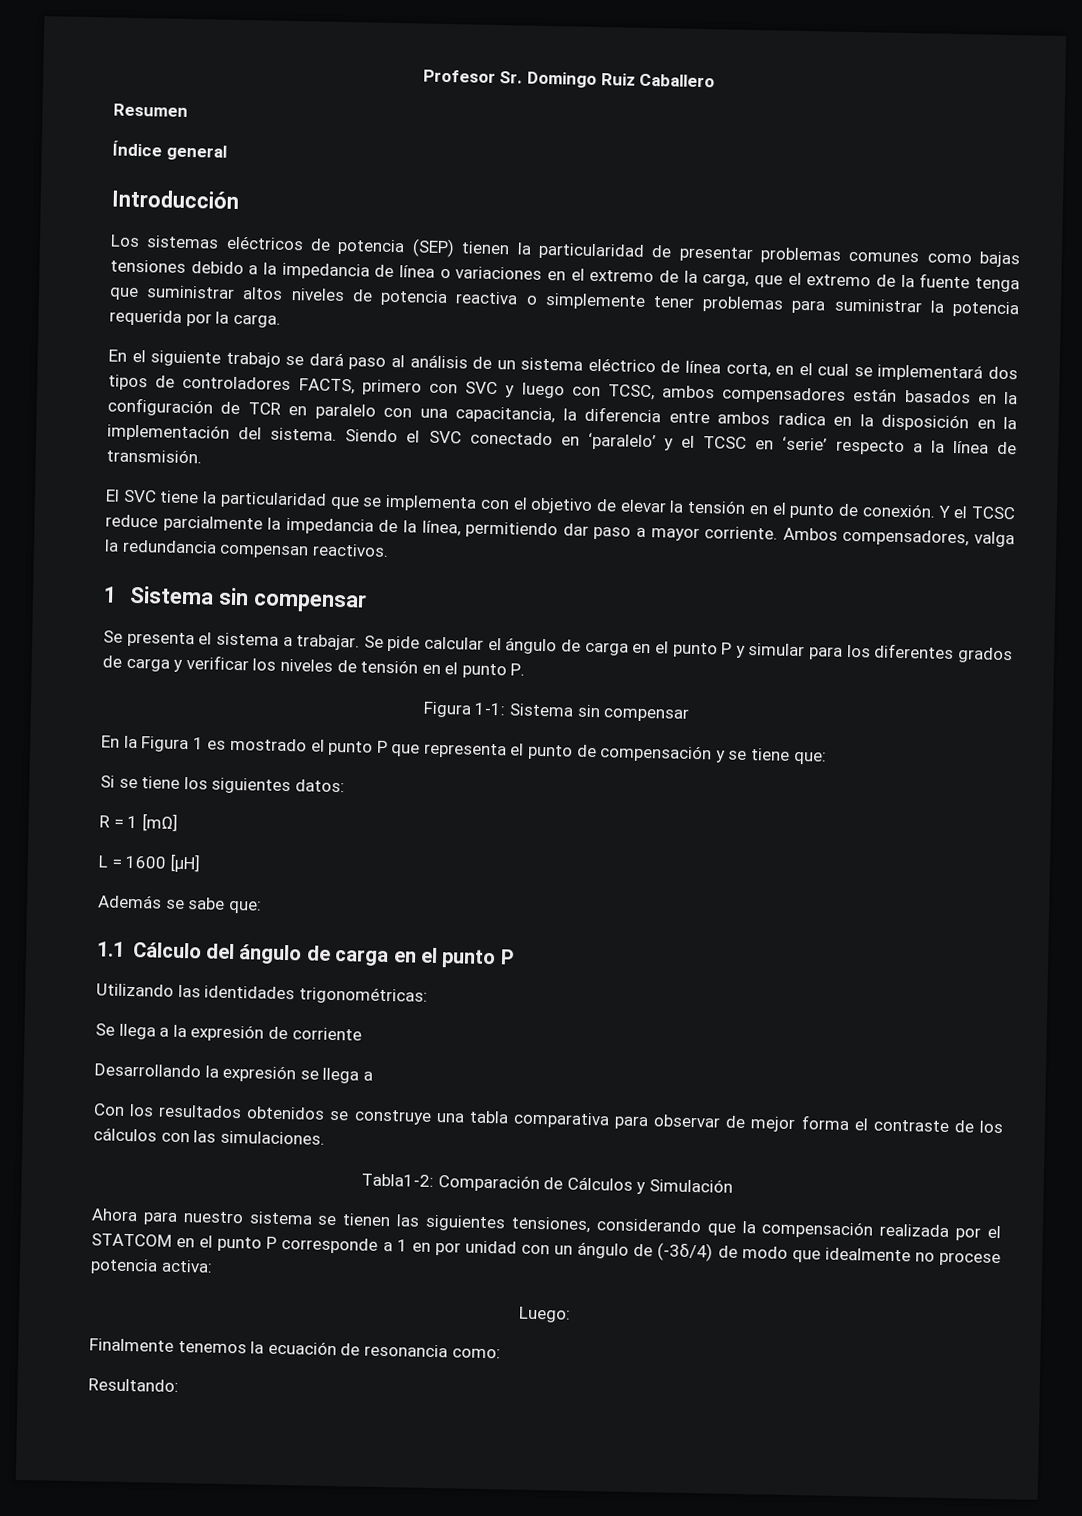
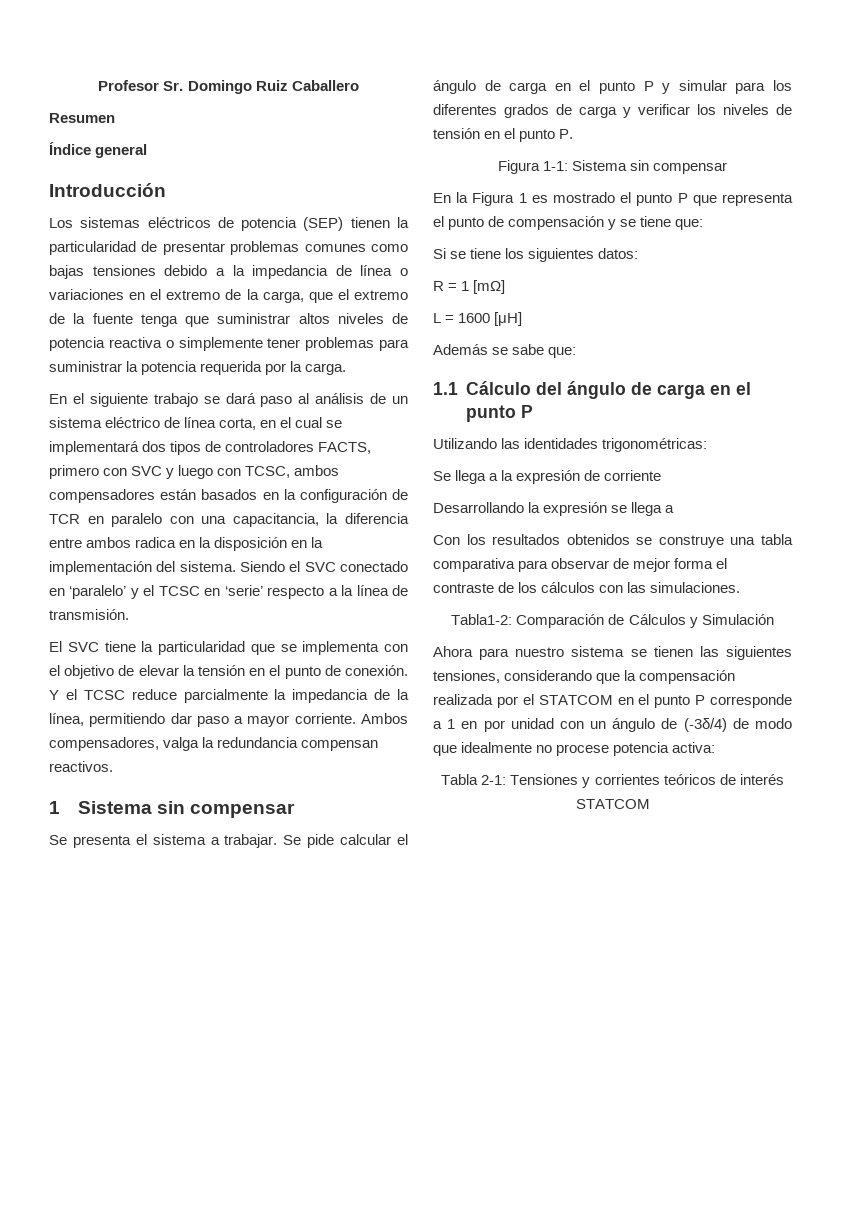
- Luego:
- Finalmente tenemos la ecuación de resonancia como:
- Resultando:
+ Tabla 2-1: Tensiones y corrientes teóricos de interés STATCOM

